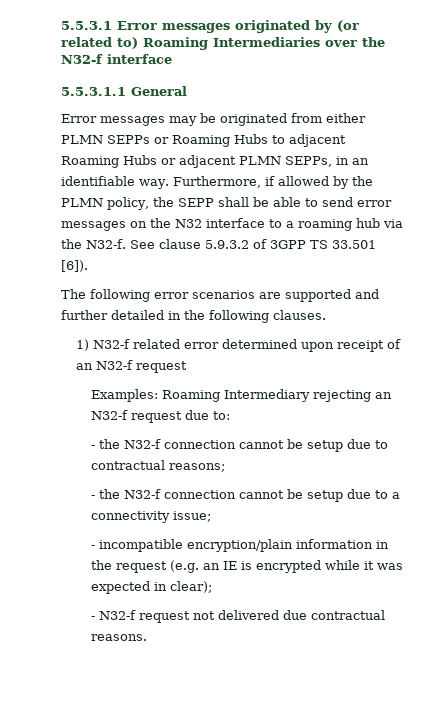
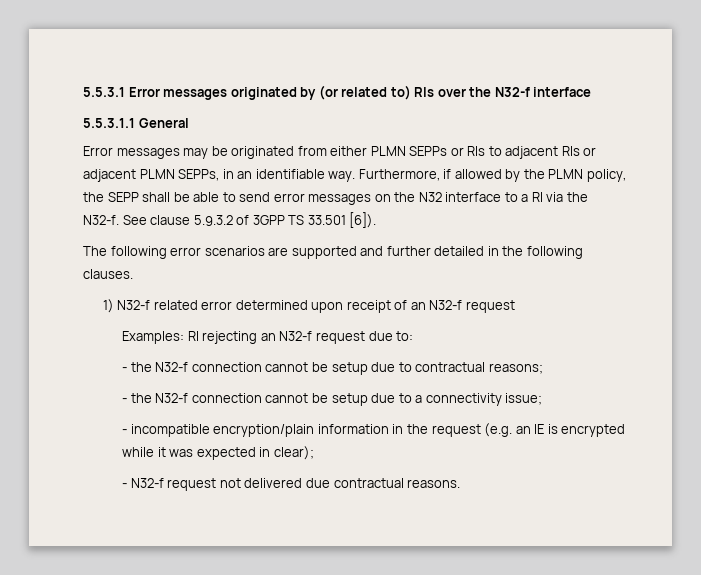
- 5.5.3.1 Error messages originated by (or related to) Roaming Intermediaries over the N32-f interface
+ 5.5.3.1 Error messages originated by (or related to) RIs over the N32-f interface
- Error messages may be originated from either PLMN SEPPs or Roaming Hubs to adjacent Roaming Hubs or adjacent PLMN SEPPs, in an identifiable way.
+ Error messages may be originated from either PLMN SEPPs or RIs to adjacent RIs or adjacent PLMN SEPPs, in an identifiable way.
- Furthermore, if allowed by the PLMN policy, the SEPP shall be able to send error messages on the N32 interface to a roaming hub via the N32-f.
+ Furthermore, if allowed by the PLMN policy, the SEPP shall be able to send error messages on the N32 interface to a RI via the N32-f.
- Examples: Roaming Intermediary rejecting an N32-f request due to:
+ Examples: RI rejecting an N32-f request due to:

